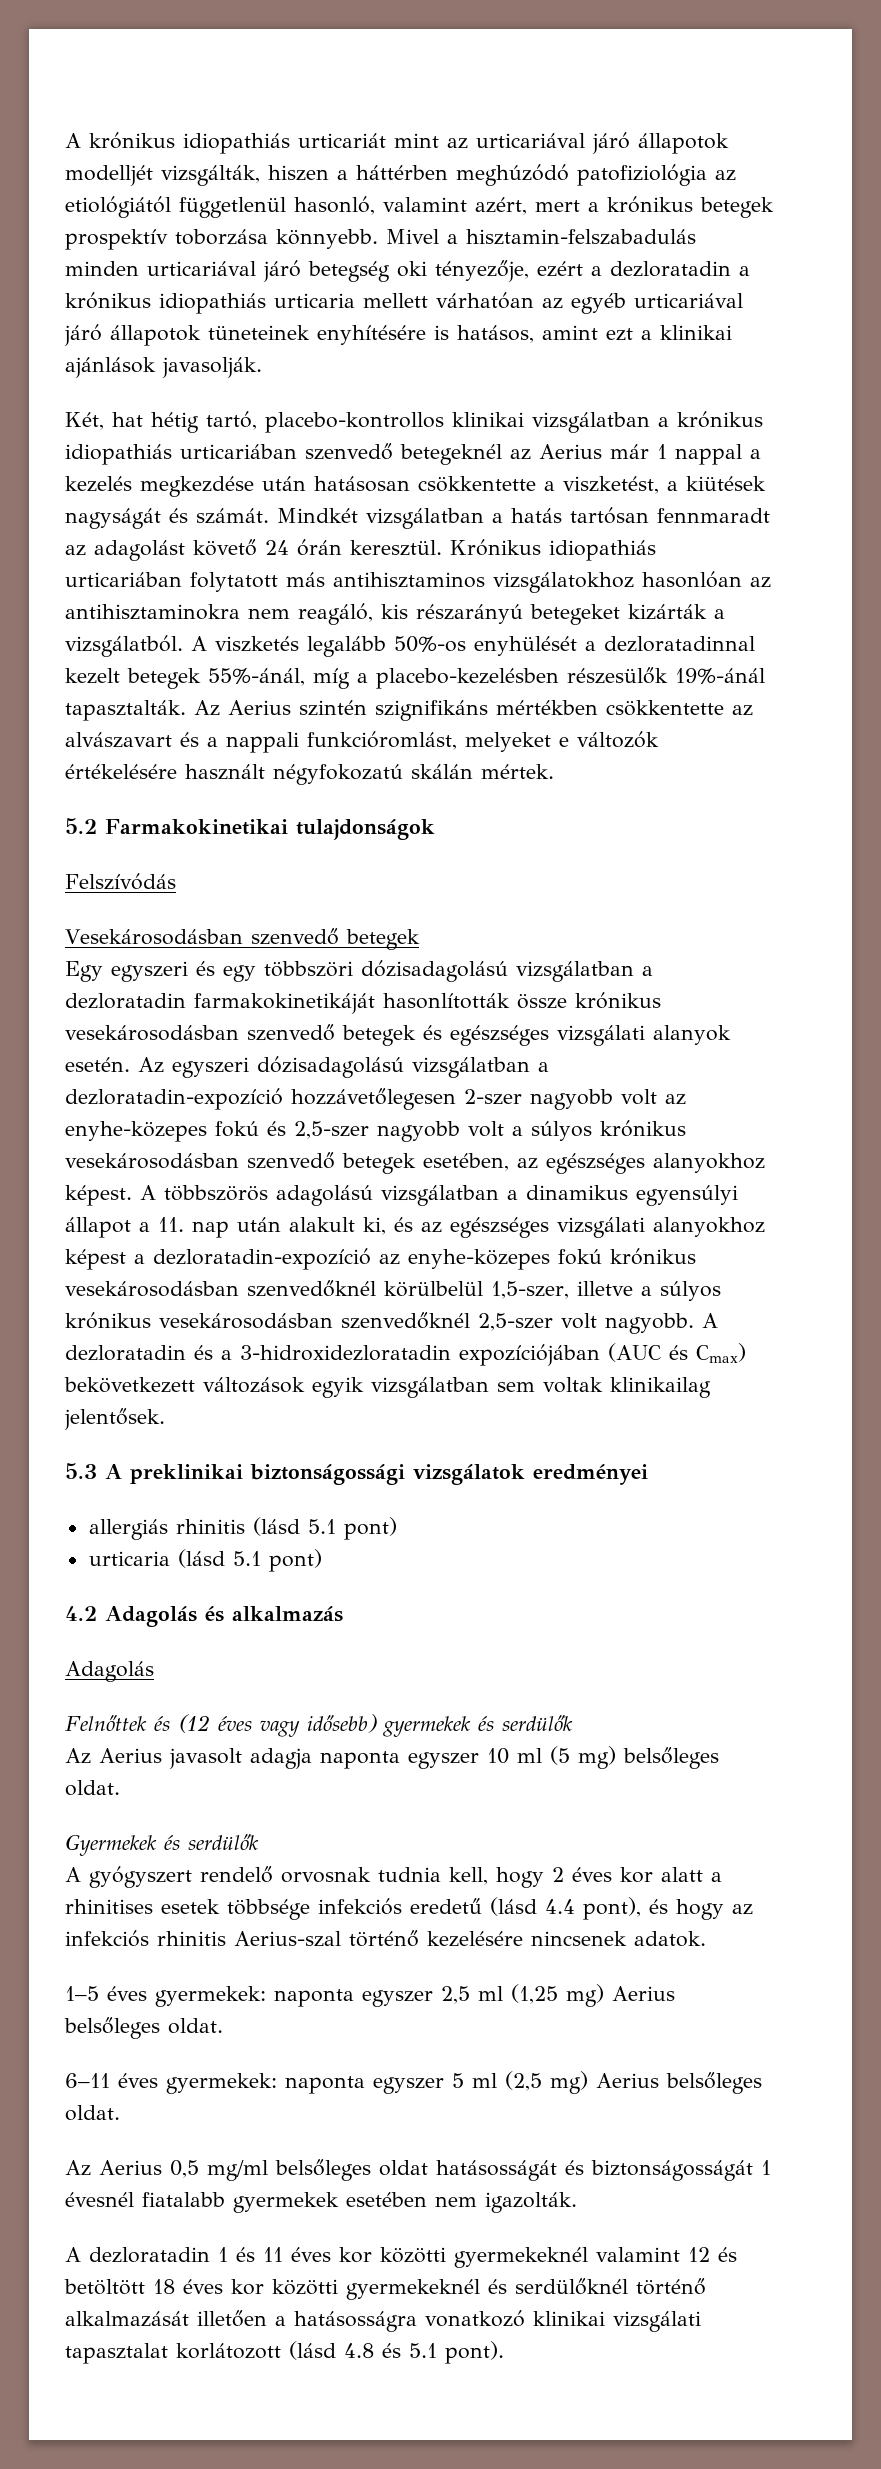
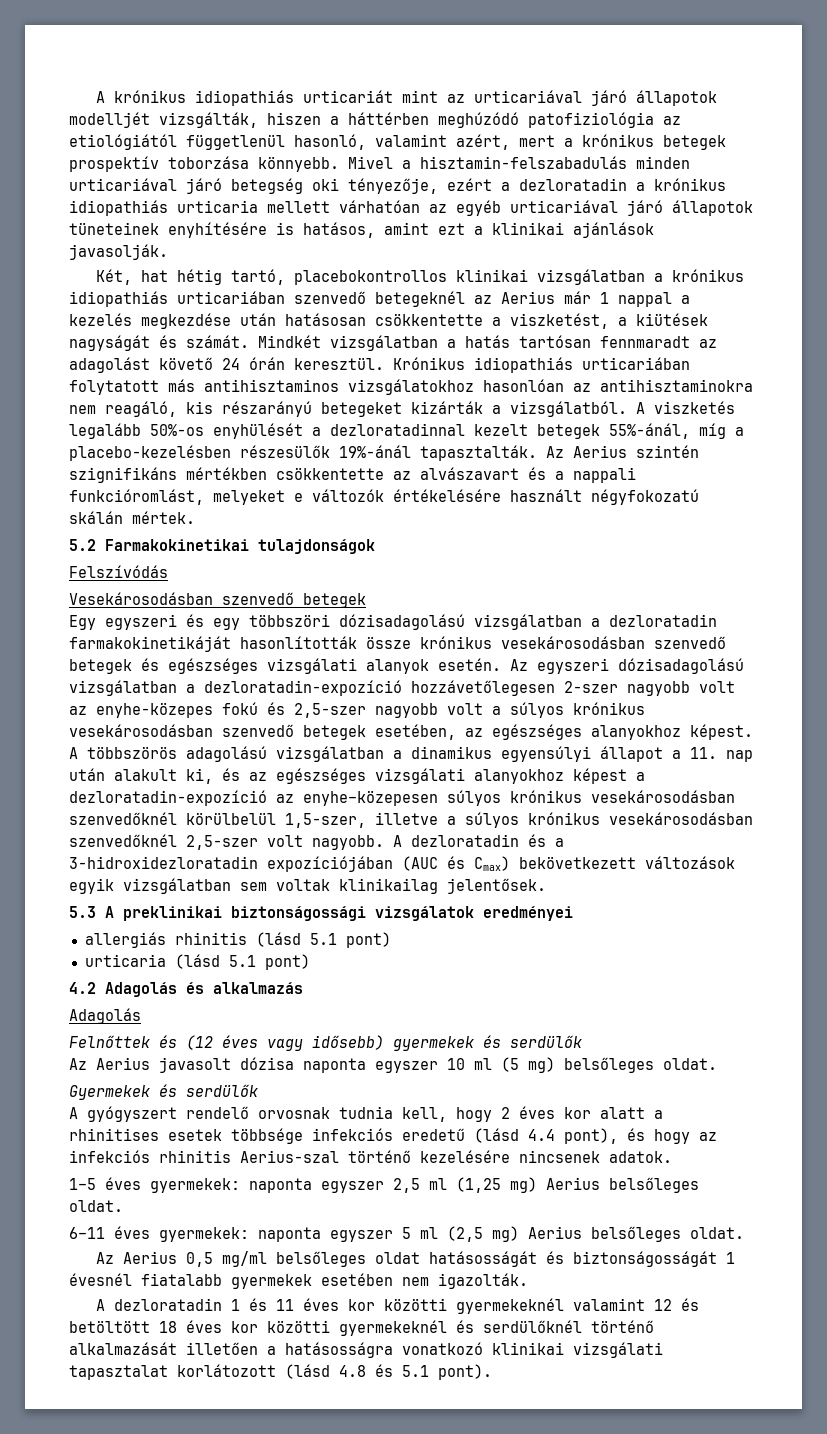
- Két, hat hétig tartó, placebo-kontrollos klinikai vizsgálatban a krónikus idiopathiás urticariában szenvedő betegeknél az Aerius már 1 nappal a kezelés megkezdése után hatásosan csökkentette a viszketést, a kiütések nagyságát és számát.
+ Két, hat hétig tartó, placebokontrollos klinikai vizsgálatban a krónikus idiopathiás urticariában szenvedő betegeknél az Aerius már 1 nappal a kezelés megkezdése után hatásosan csökkentette a viszketést, a kiütések nagyságát és számát.
- A többszörös adagolású vizsgálatban a dinamikus egyensúlyi állapot a 11. nap után alakult ki, és az egészséges vizsgálati alanyokhoz képest a dezloratadin-expozíció az enyhe-közepes fokú krónikus vesekárosodásban szenvedőknél körülbelül 1,5-szer, illetve a súlyos krónikus vesekárosodásban szenvedőknél 2,5-szer volt nagyobb.
+ A többszörös adagolású vizsgálatban a dinamikus egyensúlyi állapot a 11. nap után alakult ki, és az egészséges vizsgálati alanyokhoz képest a dezloratadin-expozíció az enyhe–közepesen súlyos krónikus vesekárosodásban szenvedőknél körülbelül 1,5-szer, illetve a súlyos krónikus vesekárosodásban szenvedőknél 2,5-szer volt nagyobb.
- Az Aerius javasolt adagja naponta egyszer 10 ml (5 mg) belsőleges oldat.
+ Az Aerius javasolt dózisa naponta egyszer 10 ml (5 mg) belsőleges oldat.

